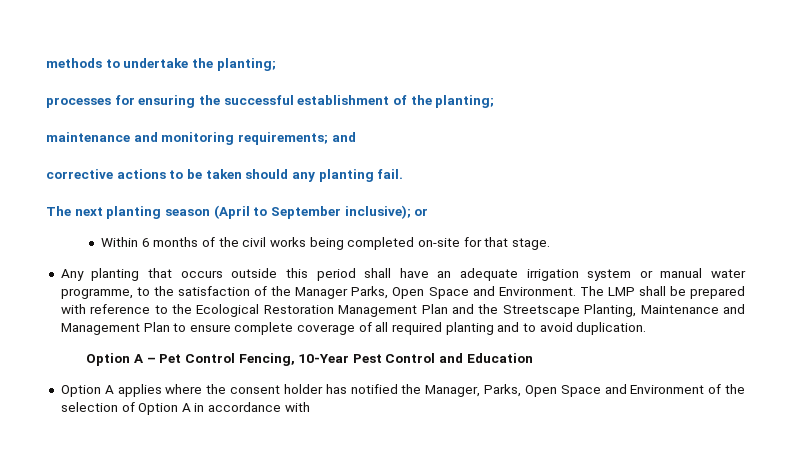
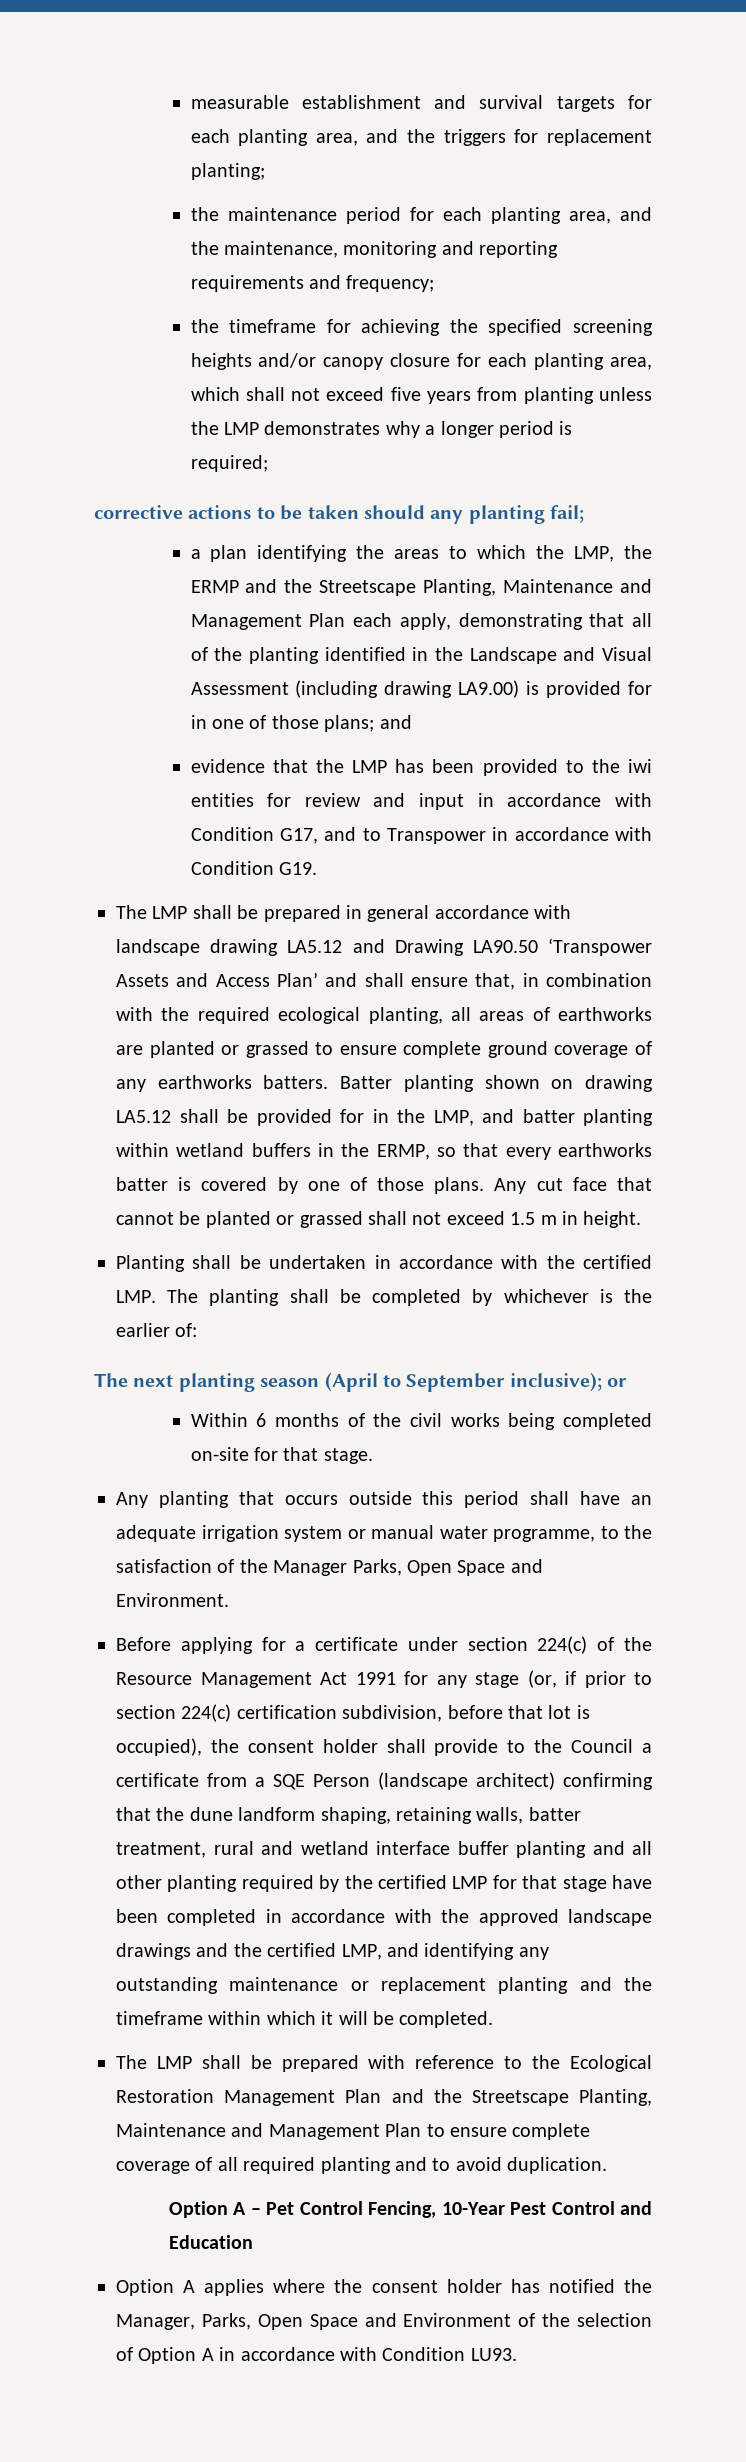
- methods to undertake the planting;
- processes for ensuring the successful establishment of the planting;
- maintenance and monitoring requirements; and
+ measurable establishment and survival targets for each planting area, and the triggers for replacement planting;
+ the maintenance period for each planting area, and the maintenance, monitoring and reporting requirements and frequency;
+ the timeframe for achieving the specified screening heights and/or canopy closure for each planting area, which shall not exceed five years from planting unless the LMP demonstrates why a longer period is required;
- corrective actions to be taken should any planting fail.
+ corrective actions to be taken should any planting fail;
+ a plan identifying the areas to which the LMP, the ERMP and the Streetscape Planting, Maintenance and Management Plan each apply, demonstrating that all of the planting identified in the Landscape and Visual Assessment (including drawing LA9.00) is provided for in one of those plans; and
+ evidence that the LMP has been provided to the iwi entities for review and input in accordance with Condition G17, and to Transpower in accordance with Condition G19.
+ The LMP shall be prepared in general accordance with landscape drawing LA5.12 and Drawing LA90.50 ‘Transpower Assets and Access Plan’ and shall ensure that, in combination with the required ecological planting, all areas of earthworks are planted or grassed to ensure complete ground coverage of any earthworks batters. Batter planting shown on drawing LA5.12 shall be provided for in the LMP, and batter planting within wetland buffers in the ERMP, so that every earthworks batter is covered by one of those plans. Any cut face that cannot be planted or grassed shall not exceed 1.5 m in height.
+ Planting shall be undertaken in accordance with the certified LMP. The planting shall be completed by whichever is the earlier of:
- Any planting that occurs outside this period shall have an adequate irrigation system or manual water programme, to the satisfaction of the Manager Parks, Open Space and Environment. The LMP shall be prepared with reference to the Ecological Restoration Management Plan and the Streetscape Planting, Maintenance and Management Plan to ensure complete coverage of all required planting and to avoid duplication.
+ Any planting that occurs outside this period shall have an adequate irrigation system or manual water programme, to the satisfaction of the Manager Parks, Open Space and Environment.
+ Before applying for a certificate under section 224(c) of the Resource Management Act 1991 for any stage (or, if prior to section 224(c) certification subdivision, before that lot is occupied), the consent holder shall provide to the Council a certificate from a SQE Person (landscape architect) confirming that the dune landform shaping, retaining walls, batter treatment, rural and wetland interface buffer planting and all other planting required by the certified LMP for that stage have been completed in accordance with the approved landscape drawings and the certified LMP, and identifying any outstanding maintenance or replacement planting and the timeframe within which it will be completed.
+ The LMP shall be prepared with reference to the Ecological Restoration Management Plan and the Streetscape Planting, Maintenance and Management Plan to ensure complete coverage of all required planting and to avoid duplication.
- Option A applies where the consent holder has notified the Manager, Parks, Open Space and Environment of the selection of Option A in accordance with
+ Option A applies where the consent holder has notified the Manager, Parks, Open Space and Environment of the selection of Option A in accordance with Condition LU93.

